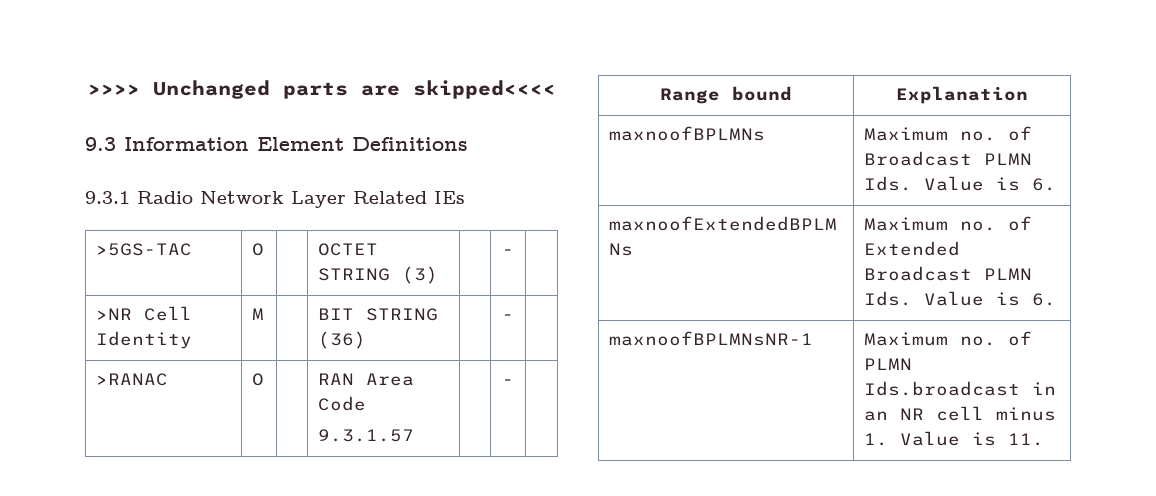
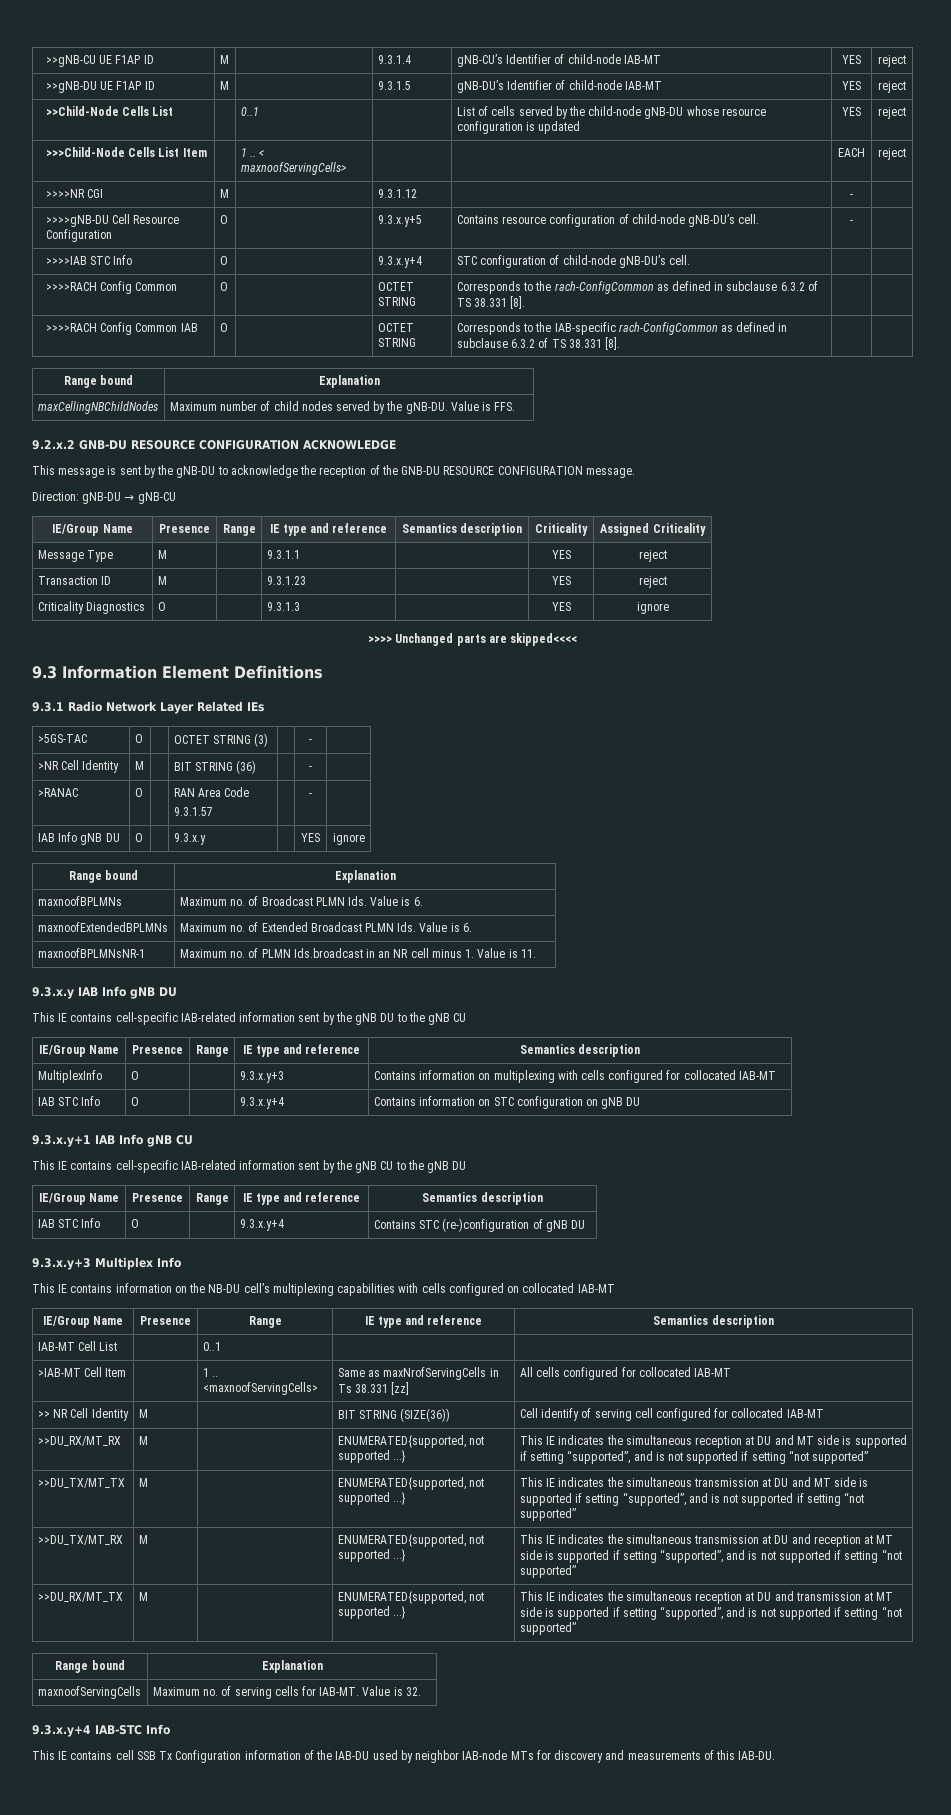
+ >>gNB-CU UE F1AP ID | M | | 9.3.1.4 | gNB-CU’s Identifier of child-node IAB-MT | YES | reject
+ >>gNB-DU UE F1AP ID | M | | 9.3.1.5 | gNB-DU’s Identifier of child-node IAB-MT | YES | reject
+ >>Child-Node Cells List | | 0..1 | | List of cells served by the child-node gNB-DU whose resource configuration is updated | YES | reject
+ >>>Child-Node Cells List Item | | 1 .. < maxnoofServingCells> | | | EACH | reject
+ >>>>NR CGI | M | | 9.3.1.12 | | - |
+ >>>>gNB-DU Cell Resource Configuration | O | | 9.3.x.y+5 | Contains resource configuration of child-node gNB-DU’s cell. | - |
+ >>>>IAB STC Info | O | | 9.3.x.y+4 | STC configuration of child-node gNB-DU’s cell. | |
+ >>>>RACH Config Common | O | | OCTET STRING | Corresponds to the rach-ConfigCommon as defined in subclause 6.3.2 of TS 38.331 [8]. | |
+ >>>>RACH Config Common IAB | O | | OCTET STRING | Corresponds to the IAB-specific rach-ConfigCommon as defined in subclause 6.3.2 of TS 38.331 [8]. | |
+ Range bound | Explanation
+ maxCellingNBChildNodes | Maximum number of child nodes served by the gNB-DU. Value is FFS.
+ 9.2.x.2 GNB-DU RESOURCE CONFIGURATION ACKNOWLEDGE
+ This message is sent by the gNB-DU to acknowledge the reception of the GNB-DU RESOURCE CONFIGURATION message.
+ Direction: gNB-DU → gNB-CU
+ IE/Group Name | Presence | Range | IE type and reference | Semantics description | Criticality | Assigned Criticality
+ Message Type | M | | 9.3.1.1 | | YES | reject
+ Transaction ID | M | | 9.3.1.23 | | YES | reject
+ Criticality Diagnostics | O | | 9.3.1.3 | | YES | ignore
+ IAB Info gNB DU | O | | 9.3.x.y | | YES | ignore
+ 9.3.x.y IAB Info gNB DU
+ This IE contains cell-specific IAB-related information sent by the gNB DU to the gNB CU
+ IE/Group Name | Presence | Range | IE type and reference | Semantics description
+ MultiplexInfo | O | | 9.3.x.y+3 | Contains information on multiplexing with cells configured for collocated IAB-MT
+ IAB STC Info | O | | 9.3.x.y+4 | Contains information on STC configuration on gNB DU
+ 9.3.x.y+1 IAB Info gNB CU
+ This IE contains cell-specific IAB-related information sent by the gNB CU to the gNB DU
+ IE/Group Name | Presence | Range | IE type and reference | Semantics description
+ IAB STC Info | O | | 9.3.x.y+4 | Contains STC (re-)configuration of gNB DU
+ 9.3.x.y+3 Multiplex Info
+ This IE contains information on the NB-DU cell’s multiplexing capabilities with cells configured on collocated IAB-MT
+ IE/Group Name | Presence | Range | IE type and reference | Semantics description
+ IAB-MT Cell List | | 0..1 | |
+ >IAB-MT Cell Item | | 1 .. <maxnoofServingCells> | Same as maxNrofServingCells in Ts 38.331 [zz] | All cells configured for collocated IAB-MT
+ >> NR Cell Identity | M | | BIT STRING (SIZE(36)) | Cell identify of serving cell configured for collocated IAB-MT
+ >>DU_RX/MT_RX | M | | ENUMERATED{supported, not supported ...} | This IE indicates the simultaneous reception at DU and MT side is supported if setting “supported”, and is not supported if setting “not supported”
+ >>DU_TX/MT_TX | M | | ENUMERATED{supported, not supported ...} | This IE indicates the simultaneous transmission at DU and MT side is supported if setting “supported”, and is not supported if setting “not supported”
+ >>DU_TX/MT_RX | M | | ENUMERATED{supported, not supported ...} | This IE indicates the simultaneous transmission at DU and reception at MT side is supported if setting “supported”, and is not supported if setting “not supported”
+ >>DU_RX/MT_TX | M | | ENUMERATED{supported, not supported ...} | This IE indicates the simultaneous reception at DU and transmission at MT side is supported if setting “supported”, and is not supported if setting “not supported”
+ Range bound | Explanation
+ maxnoofServingCells | Maximum no. of serving cells for IAB-MT. Value is 32.
+ 9.3.x.y+4 IAB-STC Info
+ This IE contains cell SSB Tx Configuration information of the IAB-DU used by neighbor IAB-node MTs for discovery and measurements of this IAB-DU.

